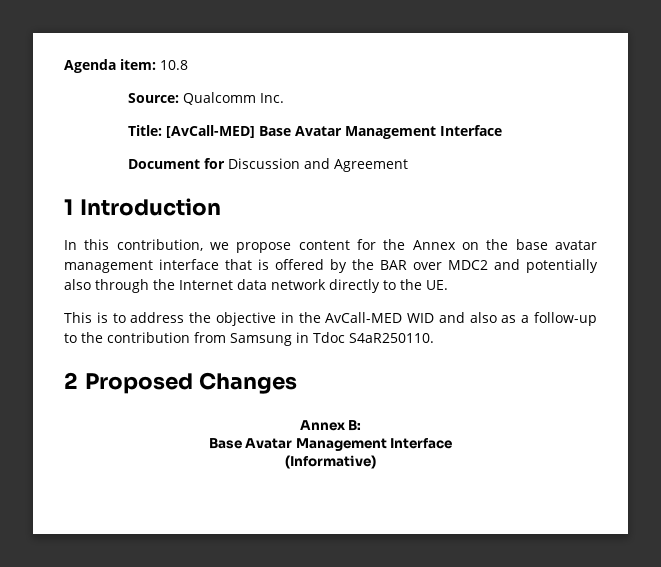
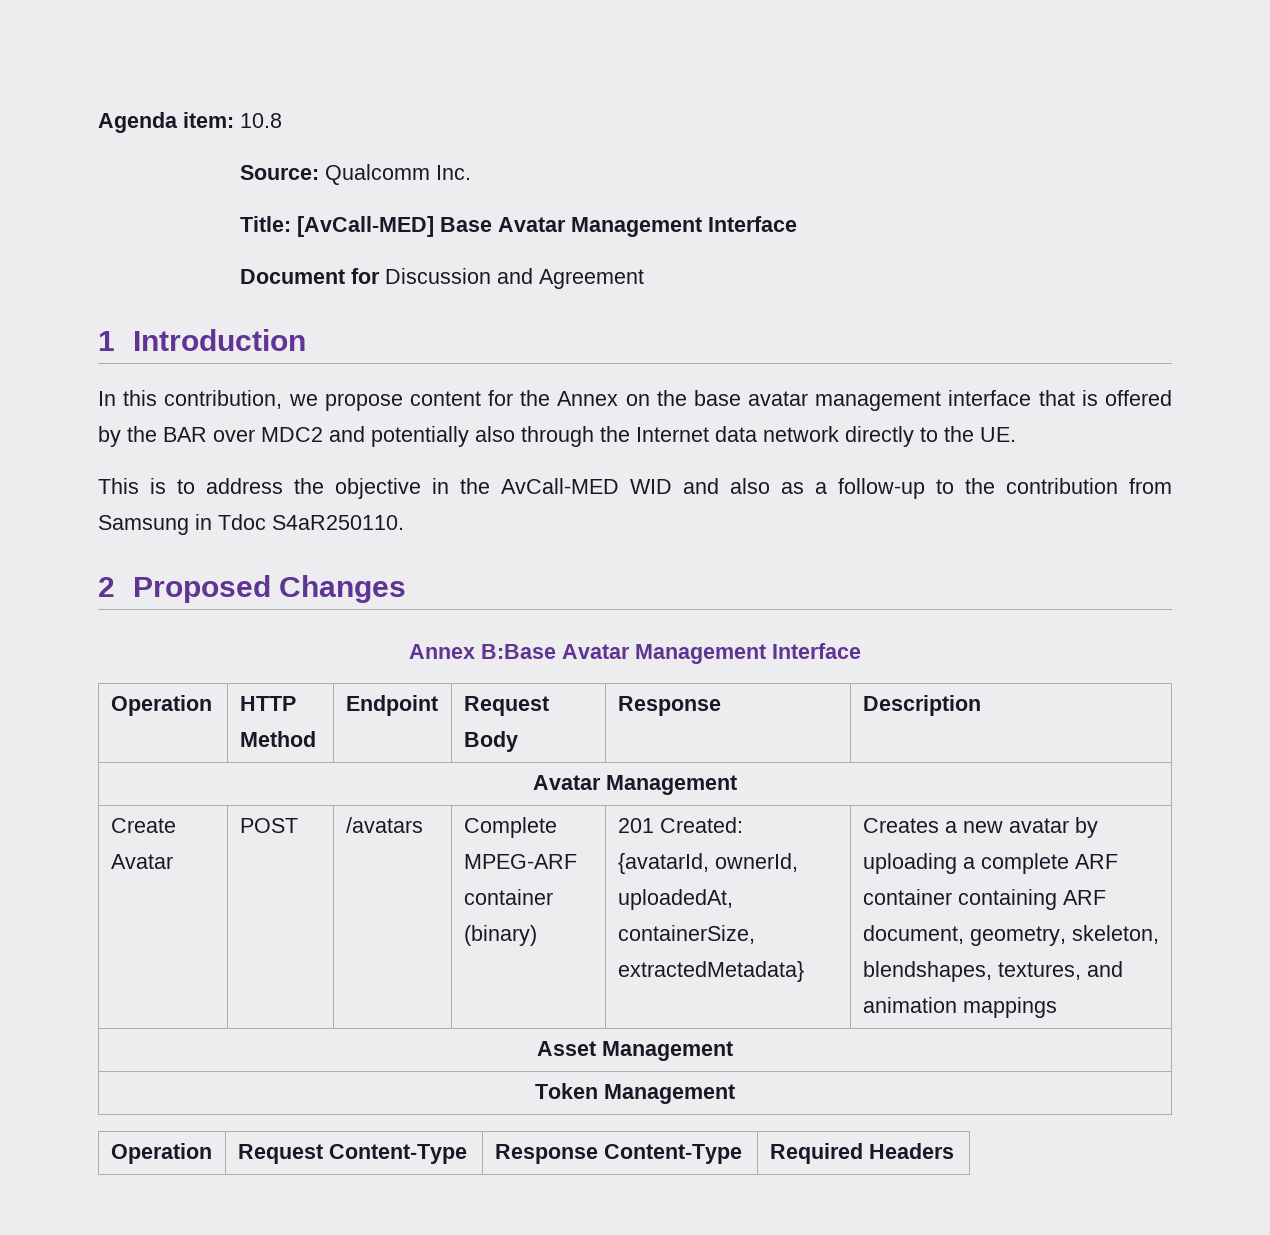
- Annex B:
- Base Avatar Management Interface
- (Informative)
+ Annex B:Base Avatar Management Interface
+ Operation | HTTP Method | Endpoint | Request Body | Response | Description
+ Avatar Management
+ Create Avatar | POST | /avatars | Complete MPEG-ARF container (binary) | 201 Created: {avatarId, ownerId, uploadedAt, containerSize, extractedMetadata} | Creates a new avatar by uploading a complete ARF container containing ARF document, geometry, skeleton, blendshapes, textures, and animation mappings
+ Asset Management
+ Token Management
+ Operation | Request Content-Type | Response Content-Type | Required Headers

